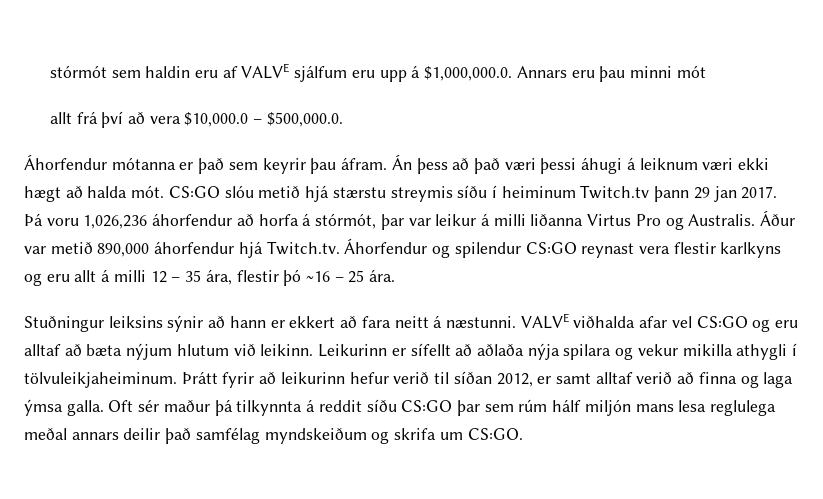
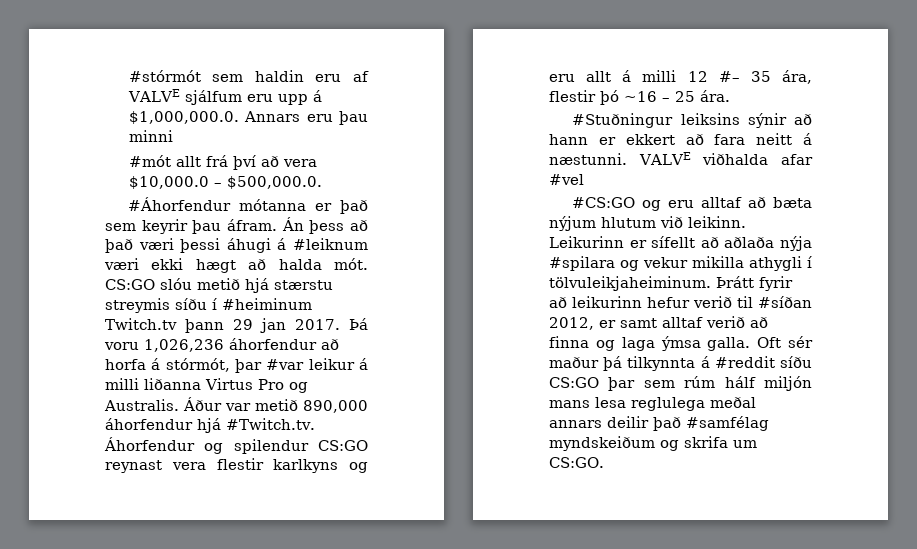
- stórmót sem haldin eru af VALVE sjálfum eru upp á $1,000,000.0. Annars eru þau minni mót
- allt frá því að vera $10,000.0 – $500,000.0.
+ #stórmót sem haldin eru af VALVE sjálfum eru upp á $1,000,000.0. Annars eru þau minni
+ #mót allt frá því að vera $10,000.0 – $500,000.0.
- Áhorfendur mótanna er það sem keyrir þau áfram.
+ #Áhorfendur mótanna er það sem keyrir þau áfram.
- Án þess að það væri þessi áhugi á leiknum væri ekki hægt að halda mót.
+ Án þess að það væri þessi áhugi á #leiknum væri ekki hægt að halda mót.
- CS:GO slóu metið hjá stærstu streymis síðu í heiminum Twitch.tv þann 29 jan 2017.
+ CS:GO slóu metið hjá stærstu streymis síðu í #heiminum Twitch.tv þann 29 jan 2017.
- Þá voru 1,026,236 áhorfendur að horfa á stórmót, þar var leikur á milli liðanna Virtus Pro og Australis.
+ Þá voru 1,026,236 áhorfendur að horfa á stórmót, þar #var leikur á milli liðanna Virtus Pro og Australis.
- Áður var metið 890,000 áhorfendur hjá Twitch.tv. Áhorfendur og spilendur CS:GO reynast vera flestir karlkyns og eru allt á milli 12 – 35 ára, flestir þó ~16 – 25 ára.
+ Áður var metið 890,000 áhorfendur hjá #Twitch.tv. Áhorfendur og spilendur CS:GO reynast vera flestir karlkyns og eru allt á milli 12 #– 35 ára, flestir þó ~16 – 25 ára.
- Stuðningur leiksins sýnir að hann er ekkert að fara neitt á næstunni.
+ #Stuðningur leiksins sýnir að hann er ekkert að fara neitt á næstunni.
- VALVE viðhalda afar vel CS:GO og eru alltaf að bæta nýjum hlutum við leikinn.
+ VALVE viðhalda afar #vel
+ #CS:GO og eru alltaf að bæta nýjum hlutum við leikinn.
- Leikurinn er sífellt að aðlaða nýja spilara og vekur mikilla athygli í tölvuleikjaheiminum.
+ Leikurinn er sífellt að aðlaða nýja #spilara og vekur mikilla athygli í tölvuleikjaheiminum.
- Þrátt fyrir að leikurinn hefur verið til síðan 2012, er samt alltaf verið að finna og laga ýmsa galla.
+ Þrátt fyrir að leikurinn hefur verið til #síðan 2012, er samt alltaf verið að finna og laga ýmsa galla.
- Oft sér maður þá tilkynnta á reddit síðu CS:GO þar sem rúm hálf miljón mans lesa reglulega meðal annars deilir það samfélag myndskeiðum og skrifa um CS:GO.
+ Oft sér maður þá tilkynnta á #reddit síðu CS:GO þar sem rúm hálf miljón mans lesa reglulega meðal annars deilir það #samfélag myndskeiðum og skrifa um CS:GO.

